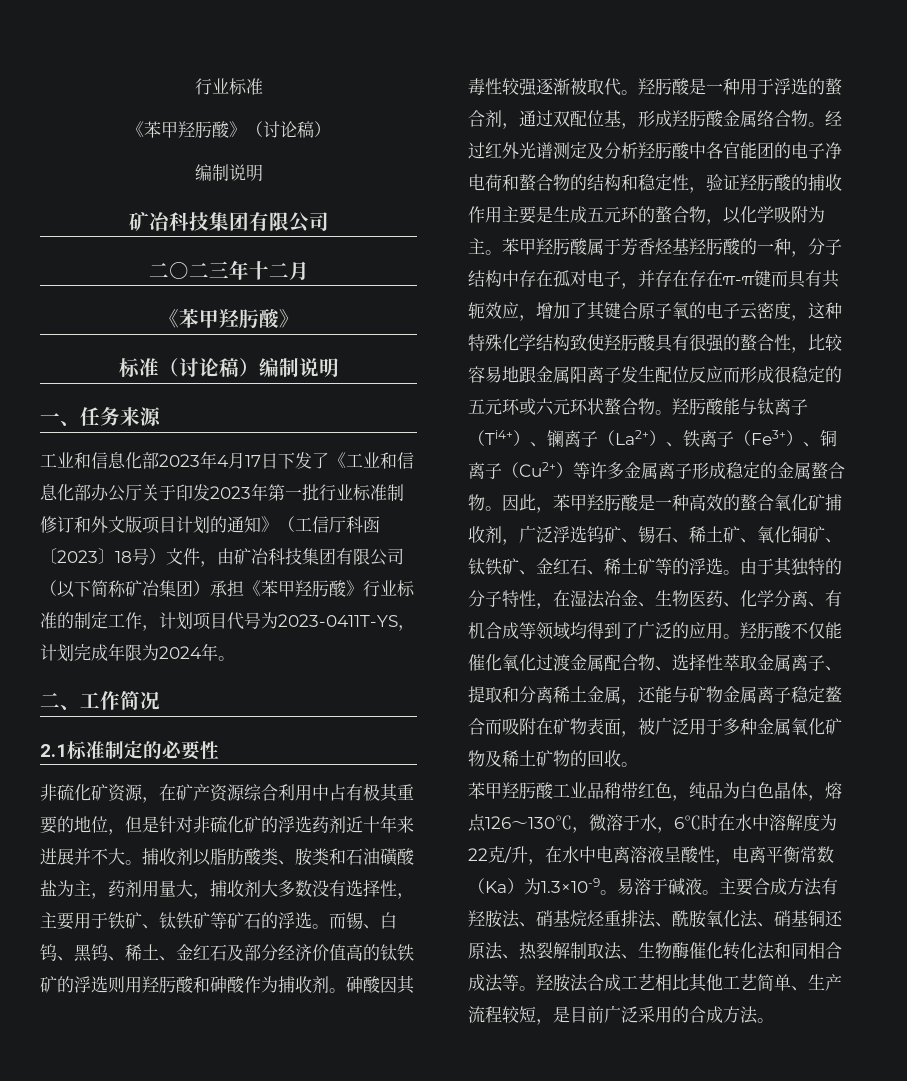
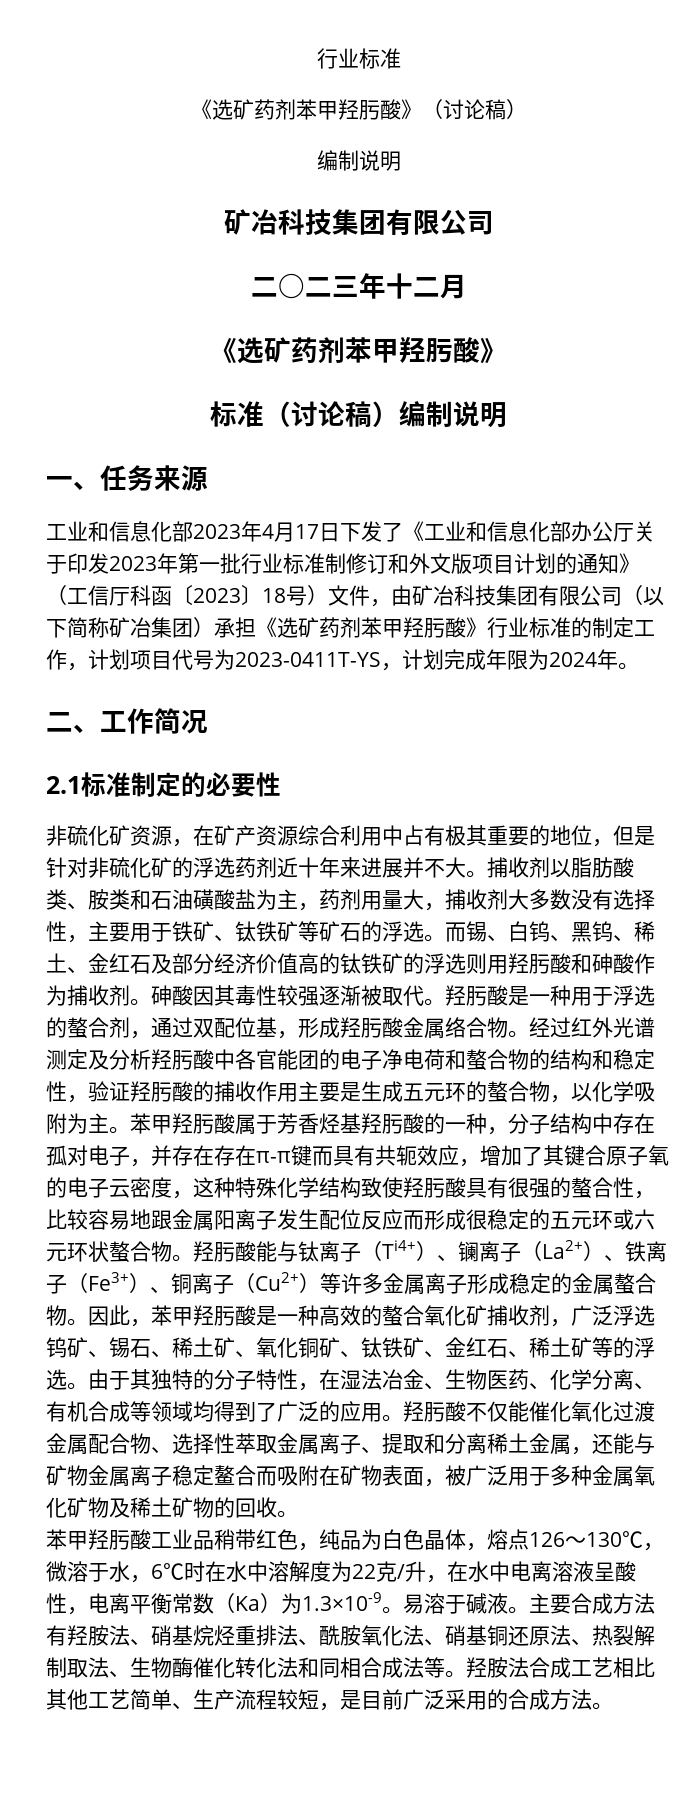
- 《苯甲羟肟酸》（讨论稿）
+ 《选矿药剂苯甲羟肟酸》（讨论稿）
  二○二三年十二月
- 《苯甲羟肟酸》
+ 《选矿药剂苯甲羟肟酸》
- 工业和信息化部2023年4月17日下发了《工业和信息化部办公厅关于印发2023年第一批行业标准制修订和外文版项目计划的通知》（工信厅科函〔2023〕18号）文件，由矿冶科技集团有限公司（以下简称矿冶集团）承担《苯甲羟肟酸》行业标准的制定工作，计划项目代号为2023-0411T-YS，计划完成年限为2024年。
+ 工业和信息化部2023年4月17日下发了《工业和信息化部办公厅关于印发2023年第一批行业标准制修订和外文版项目计划的通知》（工信厅科函〔2023〕18号）文件，由矿冶科技集团有限公司（以下简称矿冶集团）承担《选矿药剂苯甲羟肟酸》行业标准的制定工作，计划项目代号为2023-0411T-YS，计划完成年限为2024年。

